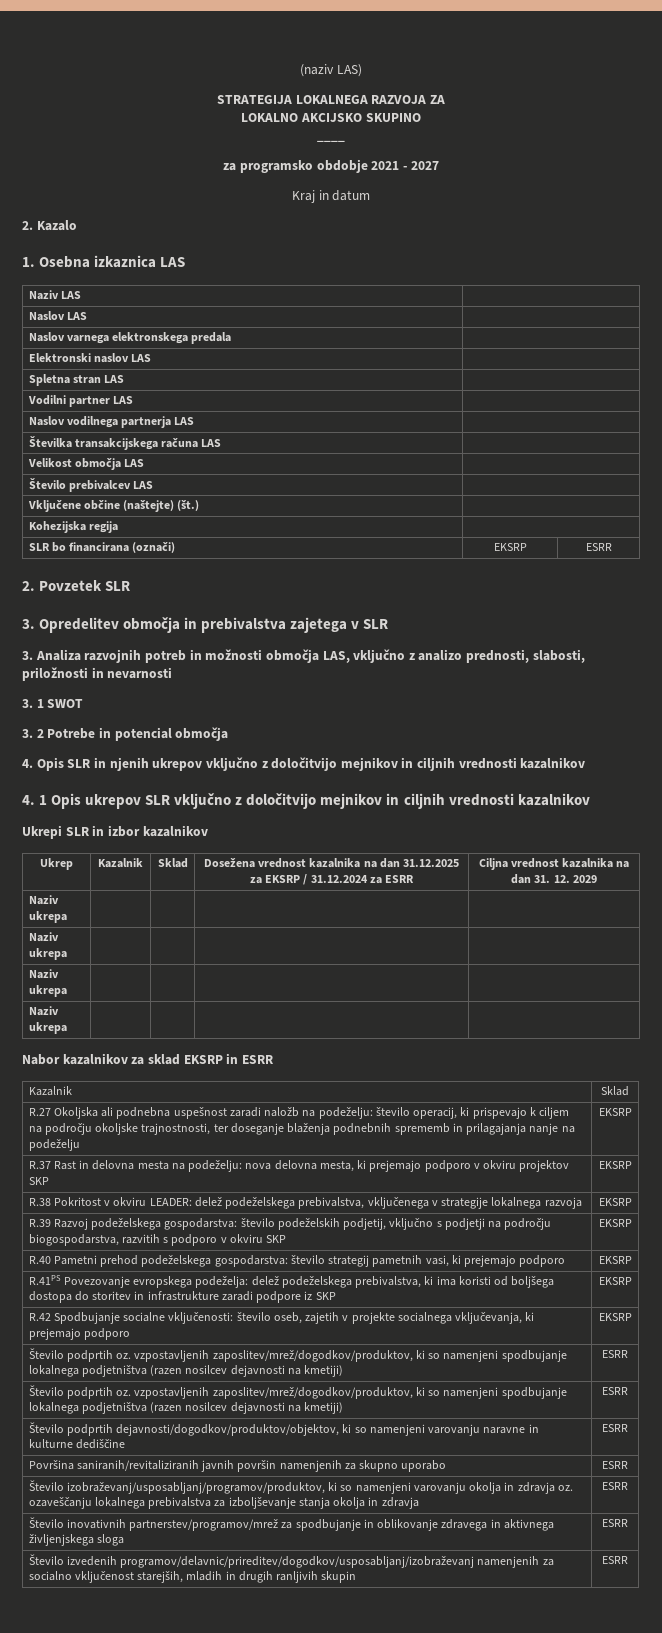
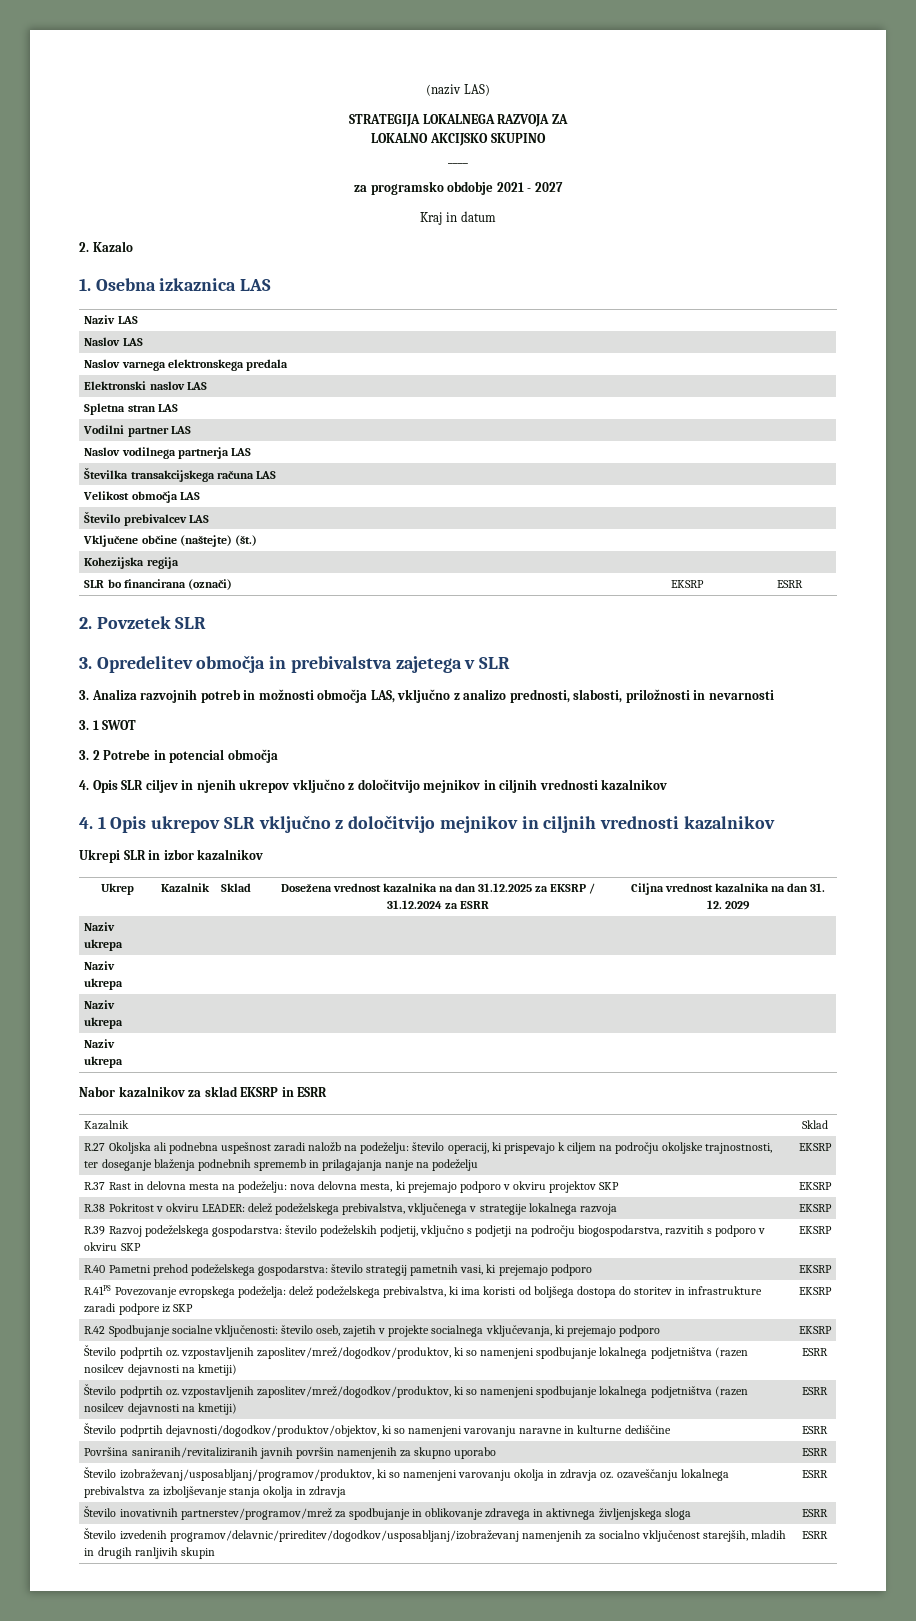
- 4. Opis SLR in njenih ukrepov vključno z določitvijo mejnikov in ciljnih vrednosti kazalnikov
+ 4. Opis SLR ciljev in njenih ukrepov vključno z določitvijo mejnikov in ciljnih vrednosti kazalnikov

